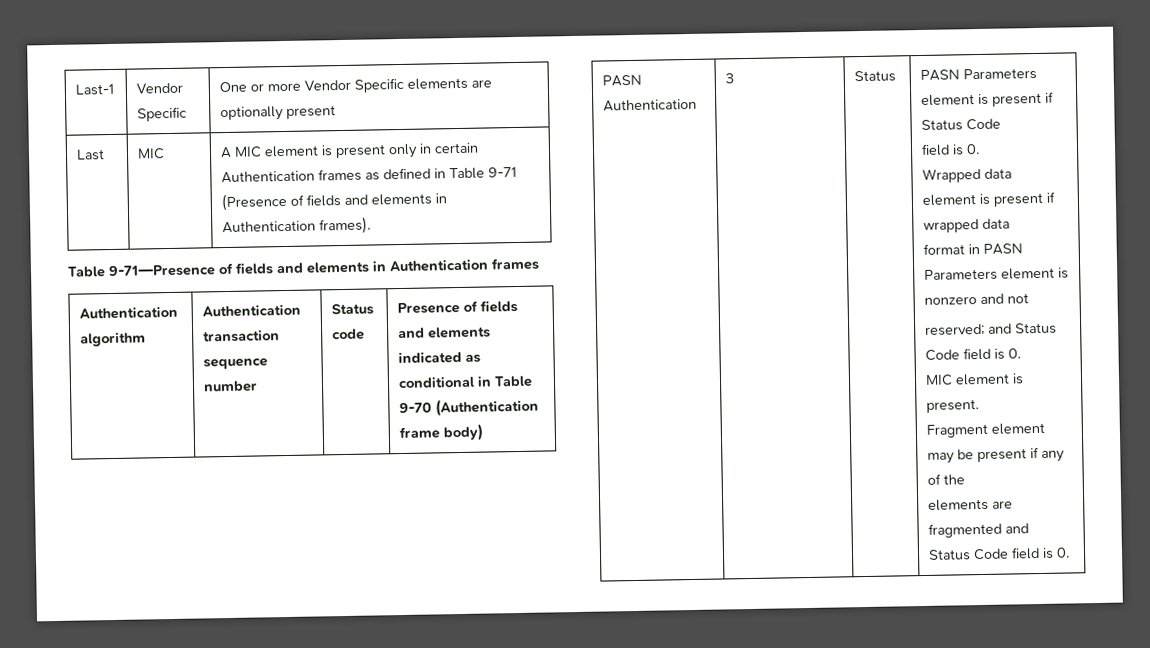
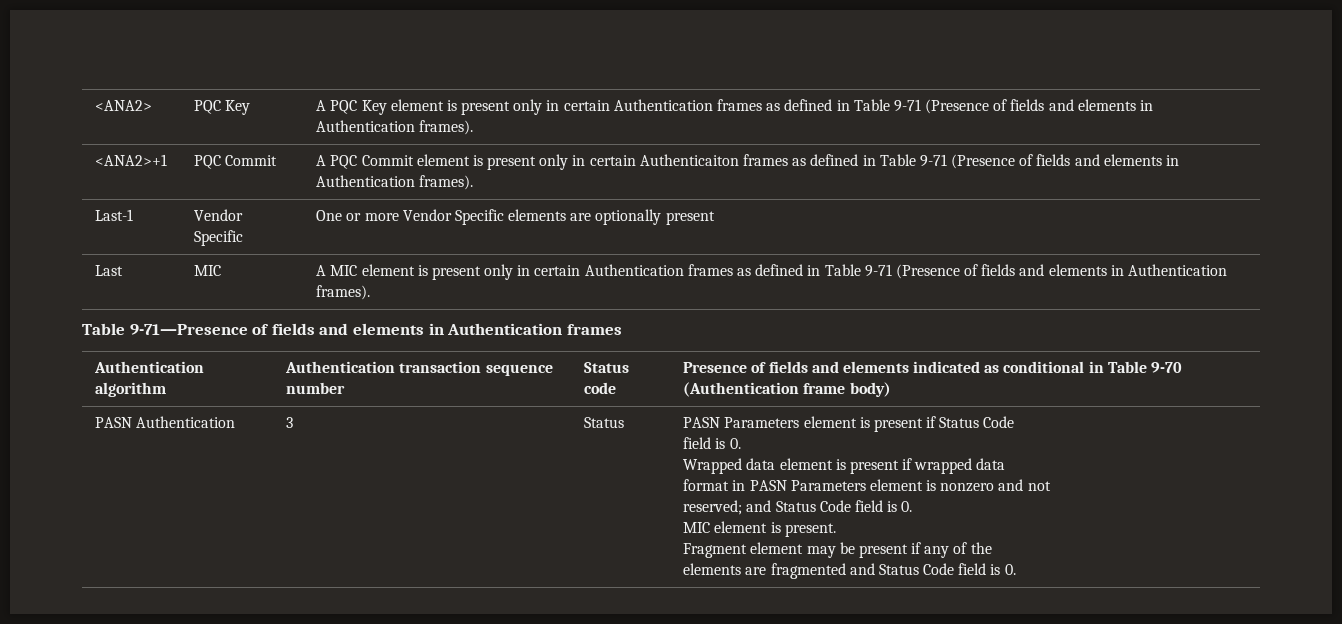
+ <ANA2> | PQC Key | A PQC Key element is present only in certain Authentication frames as defined in Table 9-71 (Presence of fields and elements in Authentication frames).
+ <ANA2>+1 | PQC Commit | A PQC Commit element is present only in certain Authenticaiton frames as defined in Table 9-71 (Presence of fields and elements in Authentication frames).

